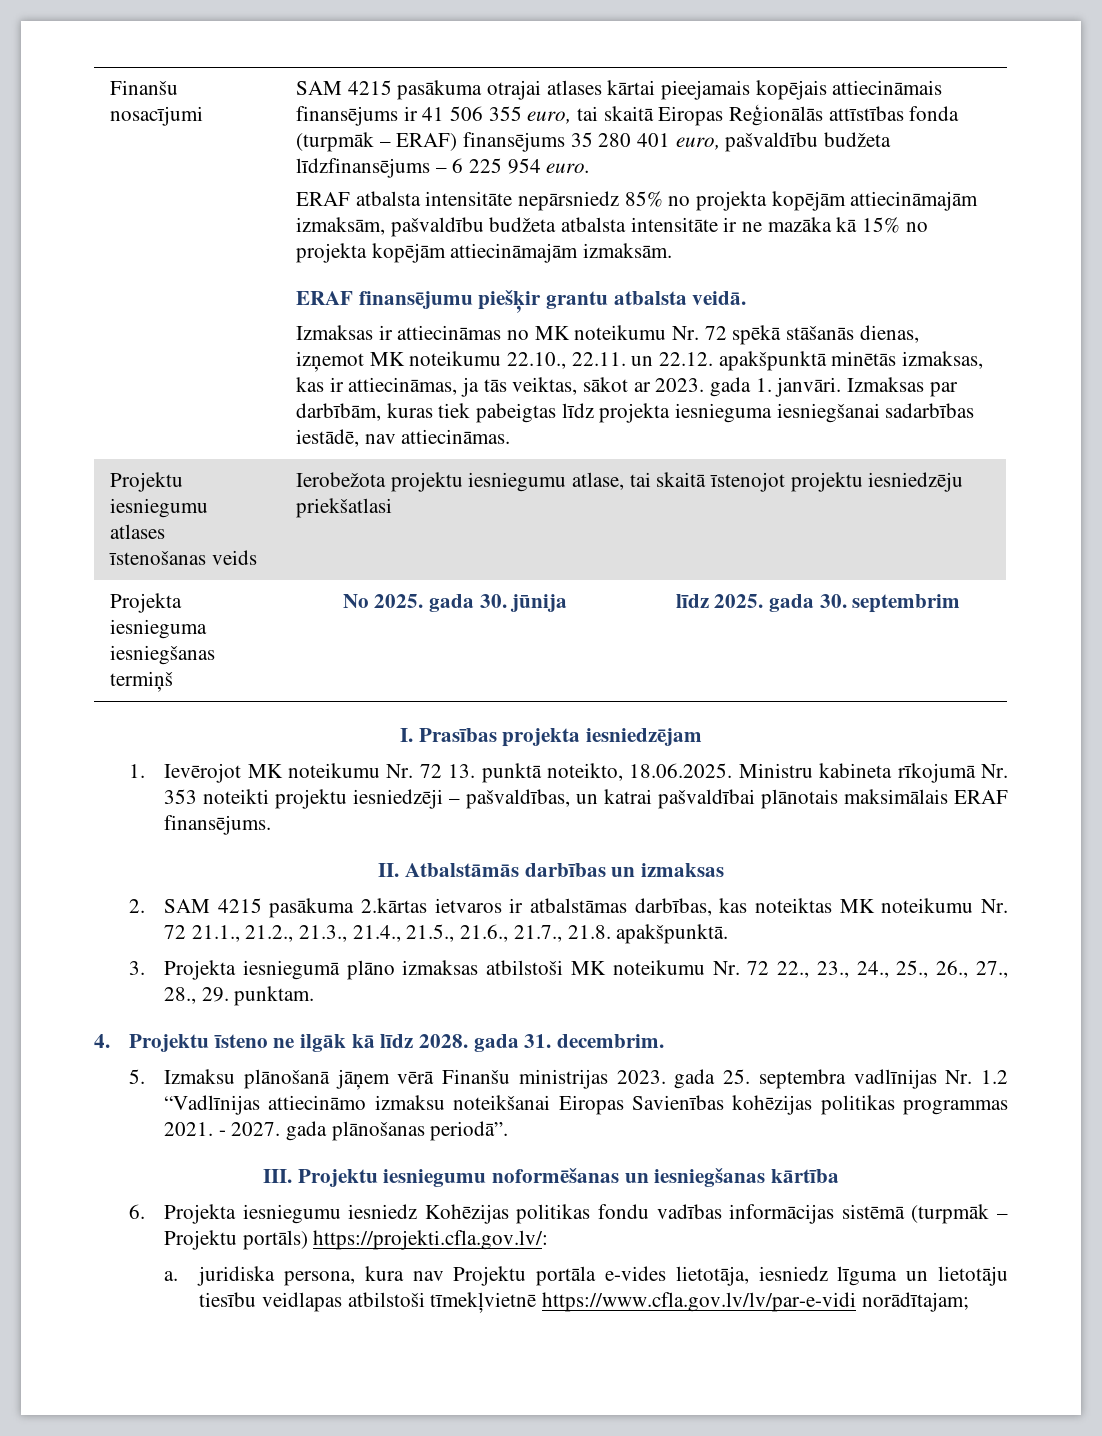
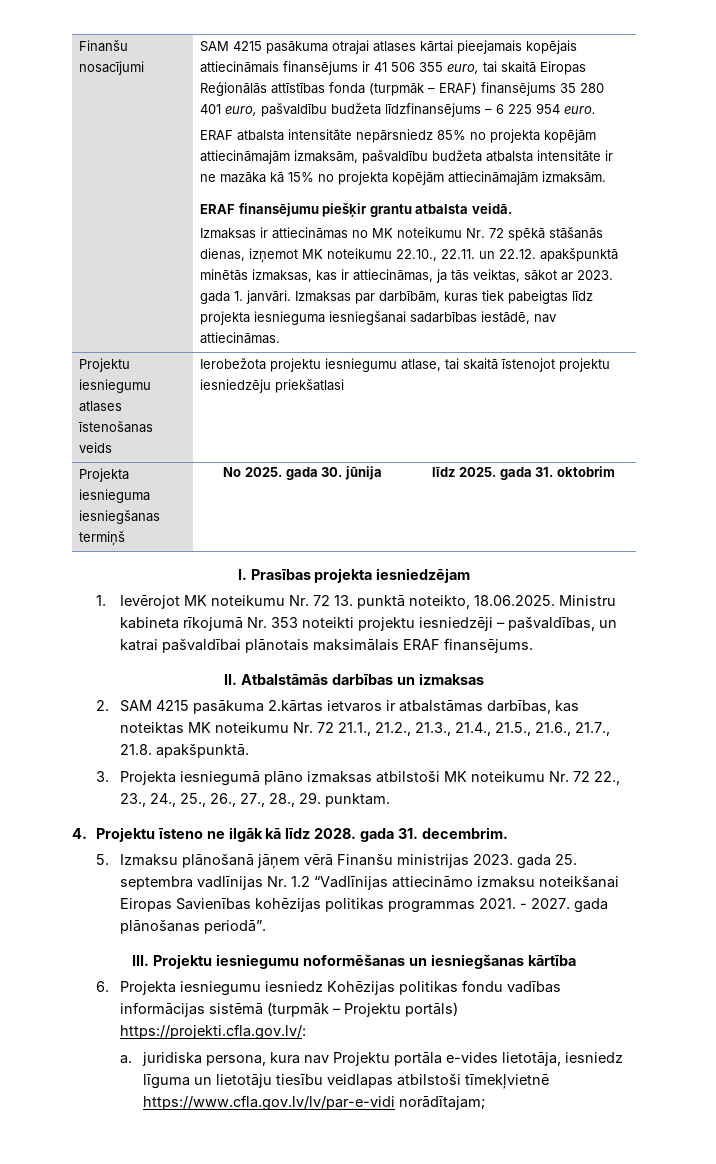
- Projekta iesnieguma iesniegšanas termiņš | No 2025. gada 30. jūnija | līdz 2025. gada 30. septembrim
+ Projekta iesnieguma iesniegšanas termiņš | No 2025. gada 30. jūnija | līdz 2025. gada 31. oktobrim

